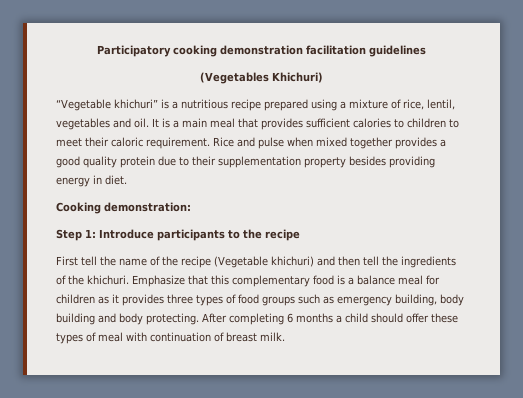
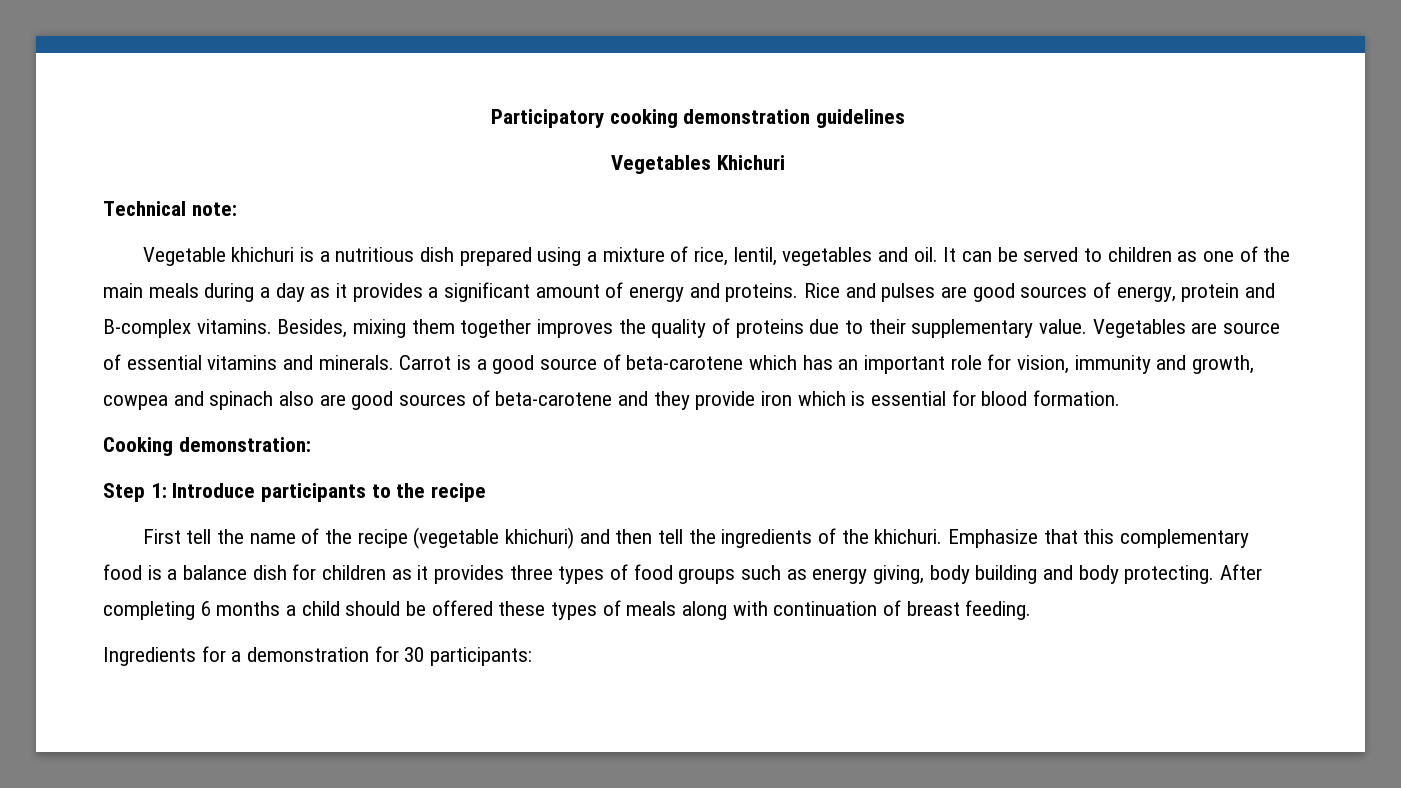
- Participatory cooking demonstration facilitation guidelines
+ Participatory cooking demonstration guidelines
- (Vegetables Khichuri)
- “Vegetable khichuri” is a nutritious recipe prepared using a mixture of rice, lentil, vegetables and oil.
+ Vegetables Khichuri
+ Technical note:
+ Vegetable khichuri is a nutritious dish prepared using a mixture of rice, lentil, vegetables and oil.
- It is a main meal that provides sufficient calories to children to meet their caloric requirement. Rice and pulse when mixed together provides a good quality protein due to their supplementation property besides providing energy in diet.
+ It can be served to children as one of the main meals during a day as it provides a significant amount of energy and proteins. Rice and pulses are good sources of energy, protein and B-complex vitamins. Besides, mixing them together improves the quality of proteins due to their supplementary value. Vegetables are source of essential vitamins and minerals. Carrot is a good source of beta-carotene which has an important role for vision, immunity and growth, cowpea and spinach also are good sources of beta-carotene and they provide iron which is essential for blood formation.
- First tell the name of the recipe (Vegetable khichuri) and then tell the ingredients of the khichuri.
+ First tell the name of the recipe (vegetable khichuri) and then tell the ingredients of the khichuri.
- Emphasize that this complementary food is a balance meal for children as it provides three types of food groups such as emergency building, body building and body protecting.
+ Emphasize that this complementary food is a balance dish for children as it provides three types of food groups such as energy giving, body building and body protecting.
- After completing 6 months a child should offer these types of meal with continuation of breast milk.
+ After completing 6 months a child should be offered these types of meals along with continuation of breast feeding.
+ Ingredients for a demonstration for 30 participants:

